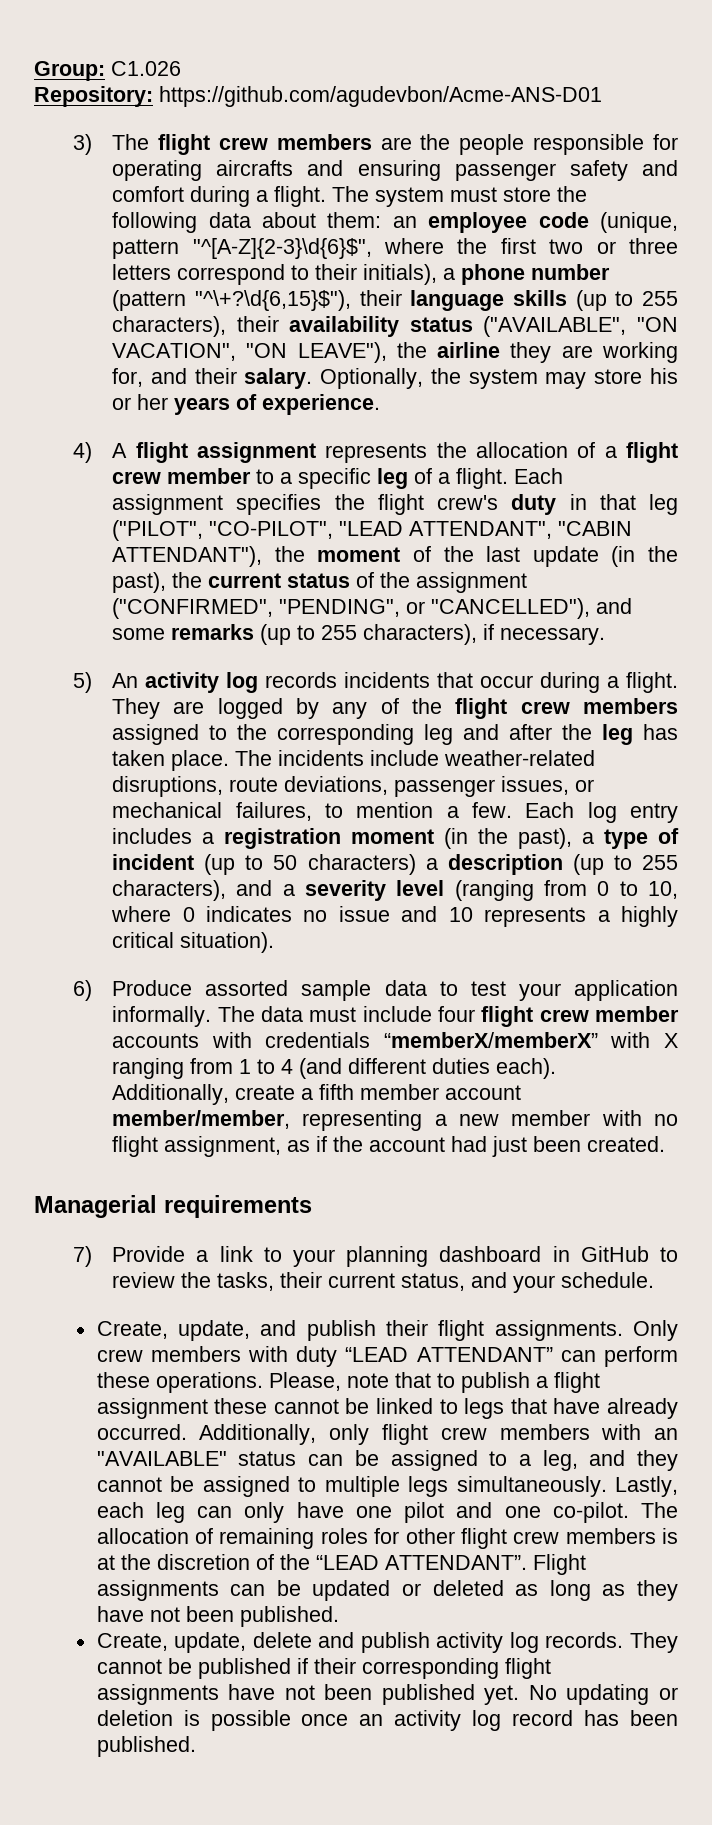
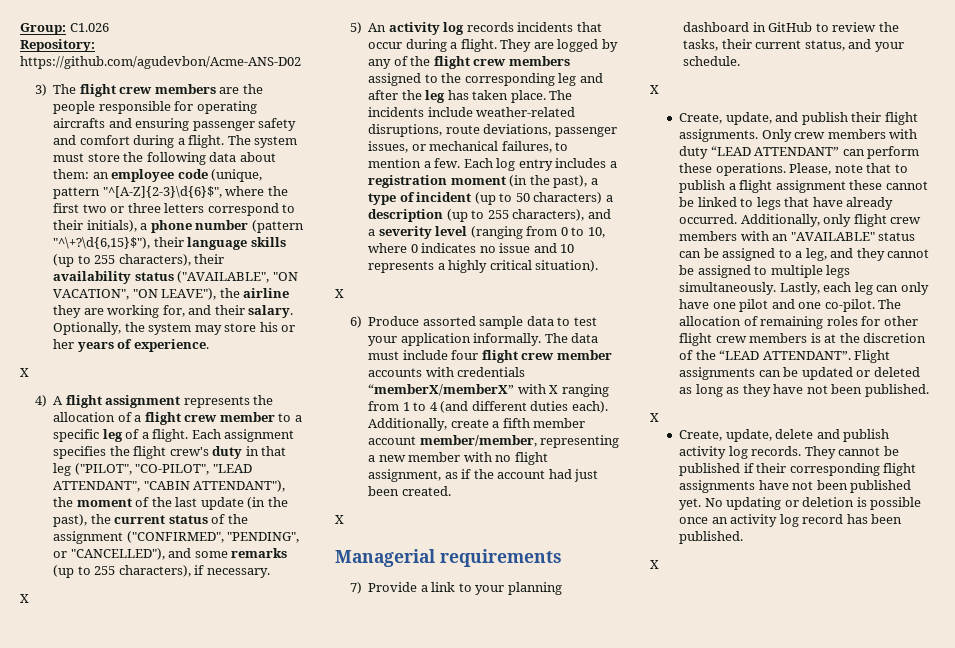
- Repository: https://github.com/agudevbon/Acme-ANS-D01
+ Repository: https://github.com/agudevbon/Acme-ANS-D02
  Optionally, the system may store his or her years of experience.
+ X
  Each assignment specifies the flight crew's duty in that leg ("PILOT", "CO-PILOT", "LEAD ATTENDANT", "CABIN ATTENDANT"), the moment of the last update (in the past), the current status of the assignment ("CONFIRMED", "PENDING", or "CANCELLED"), and some remarks (up to 255 characters), if necessary.
+ X
  Each log entry includes a registration moment (in the past), a type of incident (up to 50 characters) a description (up to 255 characters), and a severity level (ranging from 0 to 10, where 0 indicates no issue and 10 represents a highly critical situation).
+ X
  Additionally, create a fifth member account member/member, representing a new member with no flight assignment, as if the account had just been created.
+ X
  7) Provide a link to your planning dashboard in GitHub to review the tasks, their current status, and your schedule.
+ X
  Flight assignments can be updated or deleted as long as they have not been published.
+ X
  No updating or deletion is possible once an activity log record has been published.
+ X

